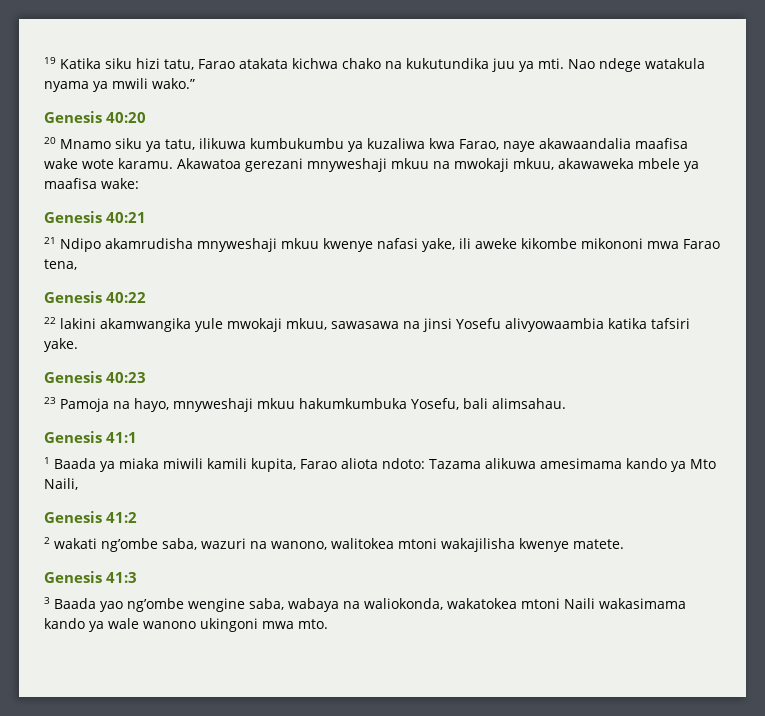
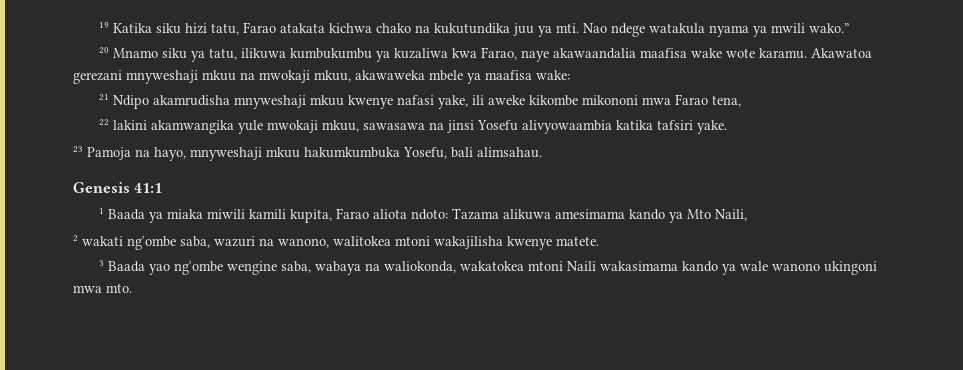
- Genesis 40:20
- Genesis 40:21
- Genesis 40:22
- Genesis 40:23
- Genesis 41:2
- Genesis 41:3

